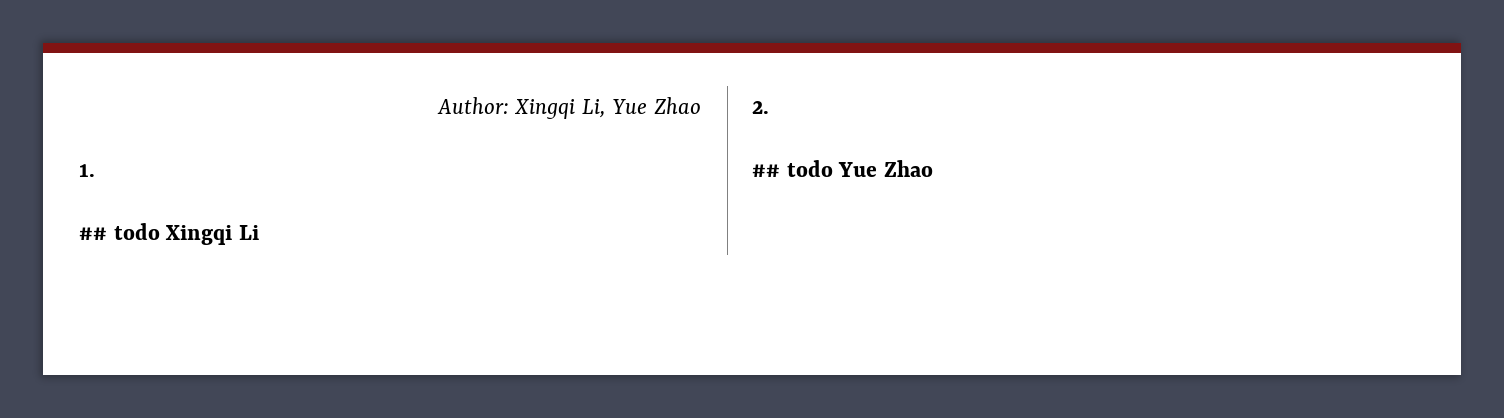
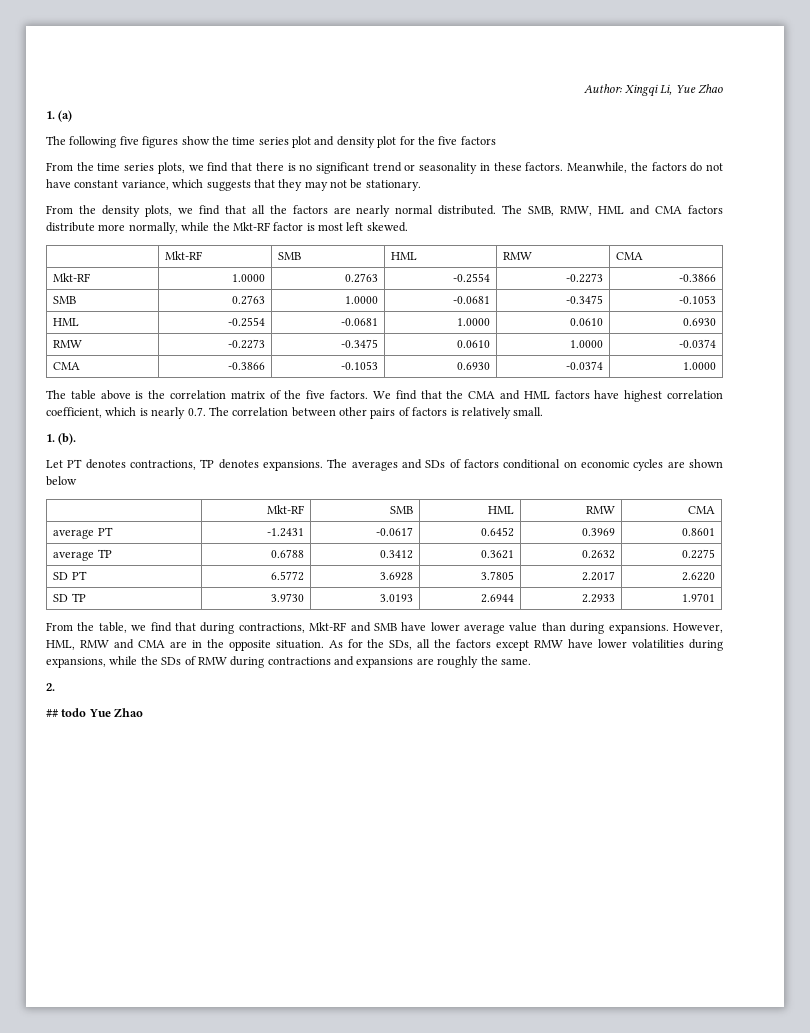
- 1.
- ## todo Xingqi Li
+ 1. (a)
+ The following five figures show the time series plot and density plot for the five factors
+ From the time series plots, we find that there is no significant trend or seasonality in these factors. Meanwhile, the factors do not have constant variance, which suggests that they may not be stationary.
+ From the density plots, we find that all the factors are nearly normal distributed. The SMB, RMW, HML and CMA factors distribute more normally, while the Mkt-RF factor is most left skewed.
+ | Mkt-RF | SMB | HML | RMW | CMA
+ Mkt-RF | 1.0000 | 0.2763 | -0.2554 | -0.2273 | -0.3866
+ SMB | 0.2763 | 1.0000 | -0.0681 | -0.3475 | -0.1053
+ HML | -0.2554 | -0.0681 | 1.0000 | 0.0610 | 0.6930
+ RMW | -0.2273 | -0.3475 | 0.0610 | 1.0000 | -0.0374
+ CMA | -0.3866 | -0.1053 | 0.6930 | -0.0374 | 1.0000
+ The table above is the correlation matrix of the five factors. We find that the CMA and HML factors have highest correlation coefficient, which is nearly 0.7. The correlation between other pairs of factors is relatively small.
+ 1. (b).
+ Let PT denotes contractions, TP denotes expansions. The averages and SDs of factors conditional on economic cycles are shown below
+ | Mkt-RF | SMB | HML | RMW | CMA
+ average PT | -1.2431 | -0.0617 | 0.6452 | 0.3969 | 0.8601
+ average TP | 0.6788 | 0.3412 | 0.3621 | 0.2632 | 0.2275
+ SD PT | 6.5772 | 3.6928 | 3.7805 | 2.2017 | 2.6220
+ SD TP | 3.9730 | 3.0193 | 2.6944 | 2.2933 | 1.9701
+ From the table, we find that during contractions, Mkt-RF and SMB have lower average value than during expansions. However, HML, RMW and CMA are in the opposite situation. As for the SDs, all the factors except RMW have lower volatilities during expansions, while the SDs of RMW during contractions and expansions are roughly the same.

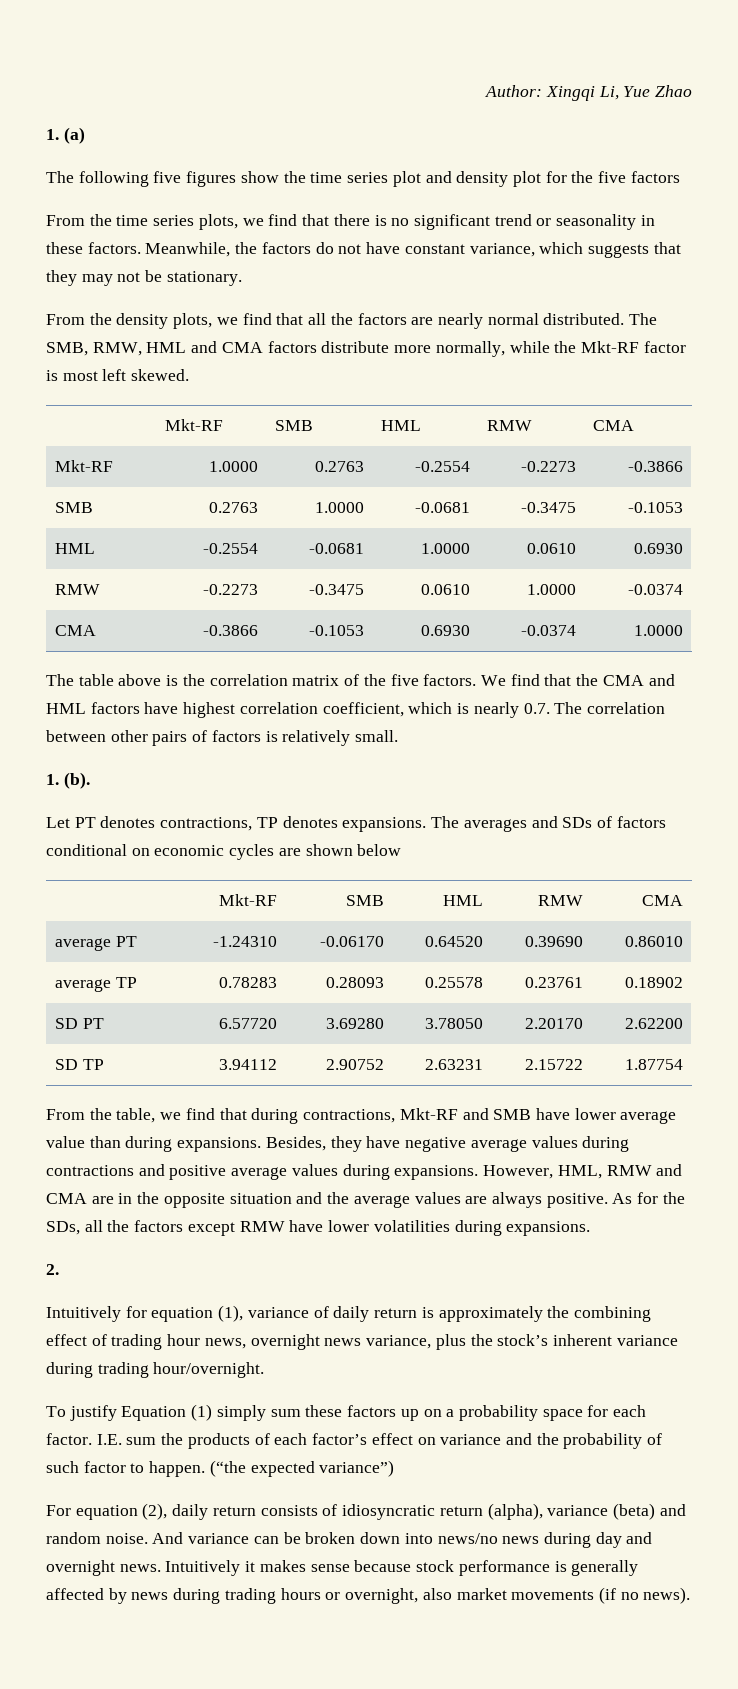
- average PT | -1.2431 | -0.0617 | 0.6452 | 0.3969 | 0.8601
- average TP | 0.6788 | 0.3412 | 0.3621 | 0.2632 | 0.2275
- SD PT | 6.5772 | 3.6928 | 3.7805 | 2.2017 | 2.6220
- SD TP | 3.9730 | 3.0193 | 2.6944 | 2.2933 | 1.9701
+ average PT | -1.24310 | -0.06170 | 0.64520 | 0.39690 | 0.86010
+ average TP | 0.78283 | 0.28093 | 0.25578 | 0.23761 | 0.18902
+ SD PT | 6.57720 | 3.69280 | 3.78050 | 2.20170 | 2.62200
+ SD TP | 3.94112 | 2.90752 | 2.63231 | 2.15722 | 1.87754
+ Besides, they have negative average values during contractions and positive average values during expansions.
- However, HML, RMW and CMA are in the opposite situation.
+ However, HML, RMW and CMA are in the opposite situation and the average values are always positive.
- As for the SDs, all the factors except RMW have lower volatilities during expansions, while the SDs of RMW during contractions and expansions are roughly the same.
+ As for the SDs, all the factors except RMW have lower volatilities during expansions.
  2.
- ## todo Yue Zhao
+ Intuitively for equation (1), variance of daily return is approximately the combining effect of trading hour news, overnight news variance, plus the stock’s inherent variance during trading hour/overnight.
+ To justify Equation (1) simply sum these factors up on a probability space for each factor. I.E. sum the products of each factor’s effect on variance and the probability of such factor to happen. (“the expected variance”)
+ For equation (2), daily return consists of idiosyncratic return (alpha), variance (beta) and random noise. And variance can be broken down into news/no news during day and overnight news. Intuitively it makes sense because stock performance is generally affected by news during trading hours or overnight, also market movements (if no news).

